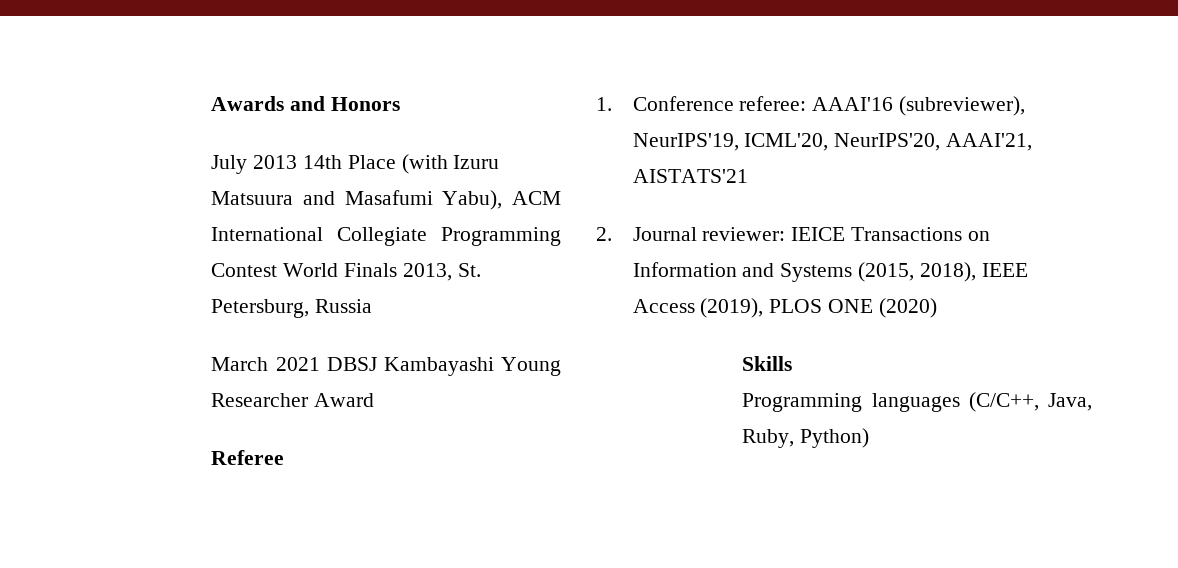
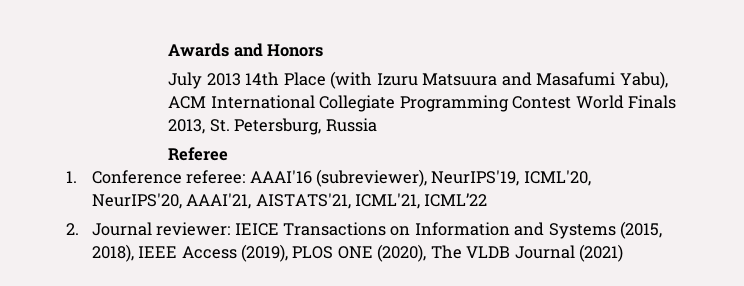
- March 2021 DBSJ Kambayashi Young Researcher Award
- 1. Conference referee: AAAI'16 (subreviewer), NeurIPS'19, ICML'20, NeurIPS'20, AAAI'21, AISTATS'21
+ 1. Conference referee: AAAI'16 (subreviewer), NeurIPS'19, ICML'20, NeurIPS'20, AAAI'21, AISTATS'21, ICML'21, ICML’22
- 2. Journal reviewer: IEICE Transactions on Information and Systems (2015, 2018), IEEE Access (2019), PLOS ONE (2020)
- Skills
- Programming languages (C/C++, Java, Ruby, Python)
+ 2. Journal reviewer: IEICE Transactions on Information and Systems (2015, 2018), IEEE Access (2019), PLOS ONE (2020), The VLDB Journal (2021)

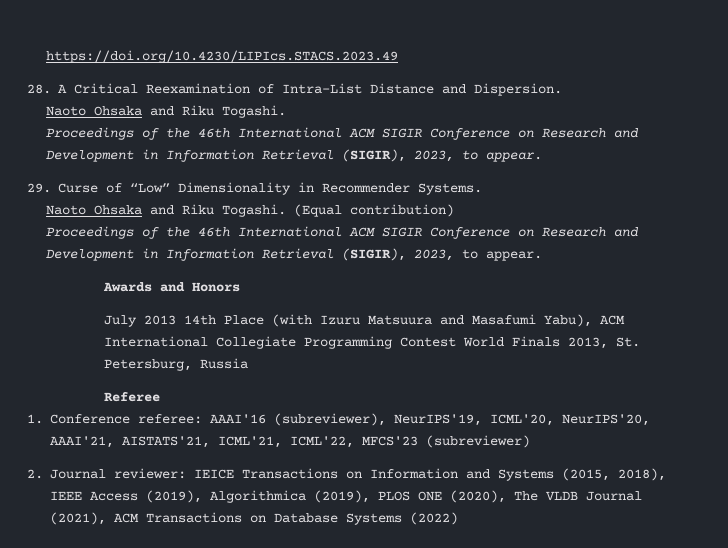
+ https://doi.org/10.4230/LIPIcs.STACS.2023.49
+ 28. A Critical Reexamination of Intra-List Distance and Dispersion.
+ Naoto Ohsaka and Riku Togashi.
+ Proceedings of the 46th International ACM SIGIR Conference on Research and Development in Information Retrieval (SIGIR), 2023, to appear.
+ 29. Curse of “Low” Dimensionality in Recommender Systems.
+ Naoto Ohsaka and Riku Togashi. (Equal contribution)
+ Proceedings of the 46th International ACM SIGIR Conference on Research and Development in Information Retrieval (SIGIR), 2023, to appear.
- 1. Conference referee: AAAI'16 (subreviewer), NeurIPS'19, ICML'20, NeurIPS'20, AAAI'21, AISTATS'21, ICML'21, ICML’22
+ 1. Conference referee: AAAI'16 (subreviewer), NeurIPS'19, ICML'20, NeurIPS'20, AAAI'21, AISTATS'21, ICML'21, ICML'22, MFCS'23 (subreviewer)
- 2. Journal reviewer: IEICE Transactions on Information and Systems (2015, 2018), IEEE Access (2019), PLOS ONE (2020), The VLDB Journal (2021)
+ 2. Journal reviewer: IEICE Transactions on Information and Systems (2015, 2018), IEEE Access (2019), Algorithmica (2019), PLOS ONE (2020), The VLDB Journal (2021), ACM Transactions on Database Systems (2022)

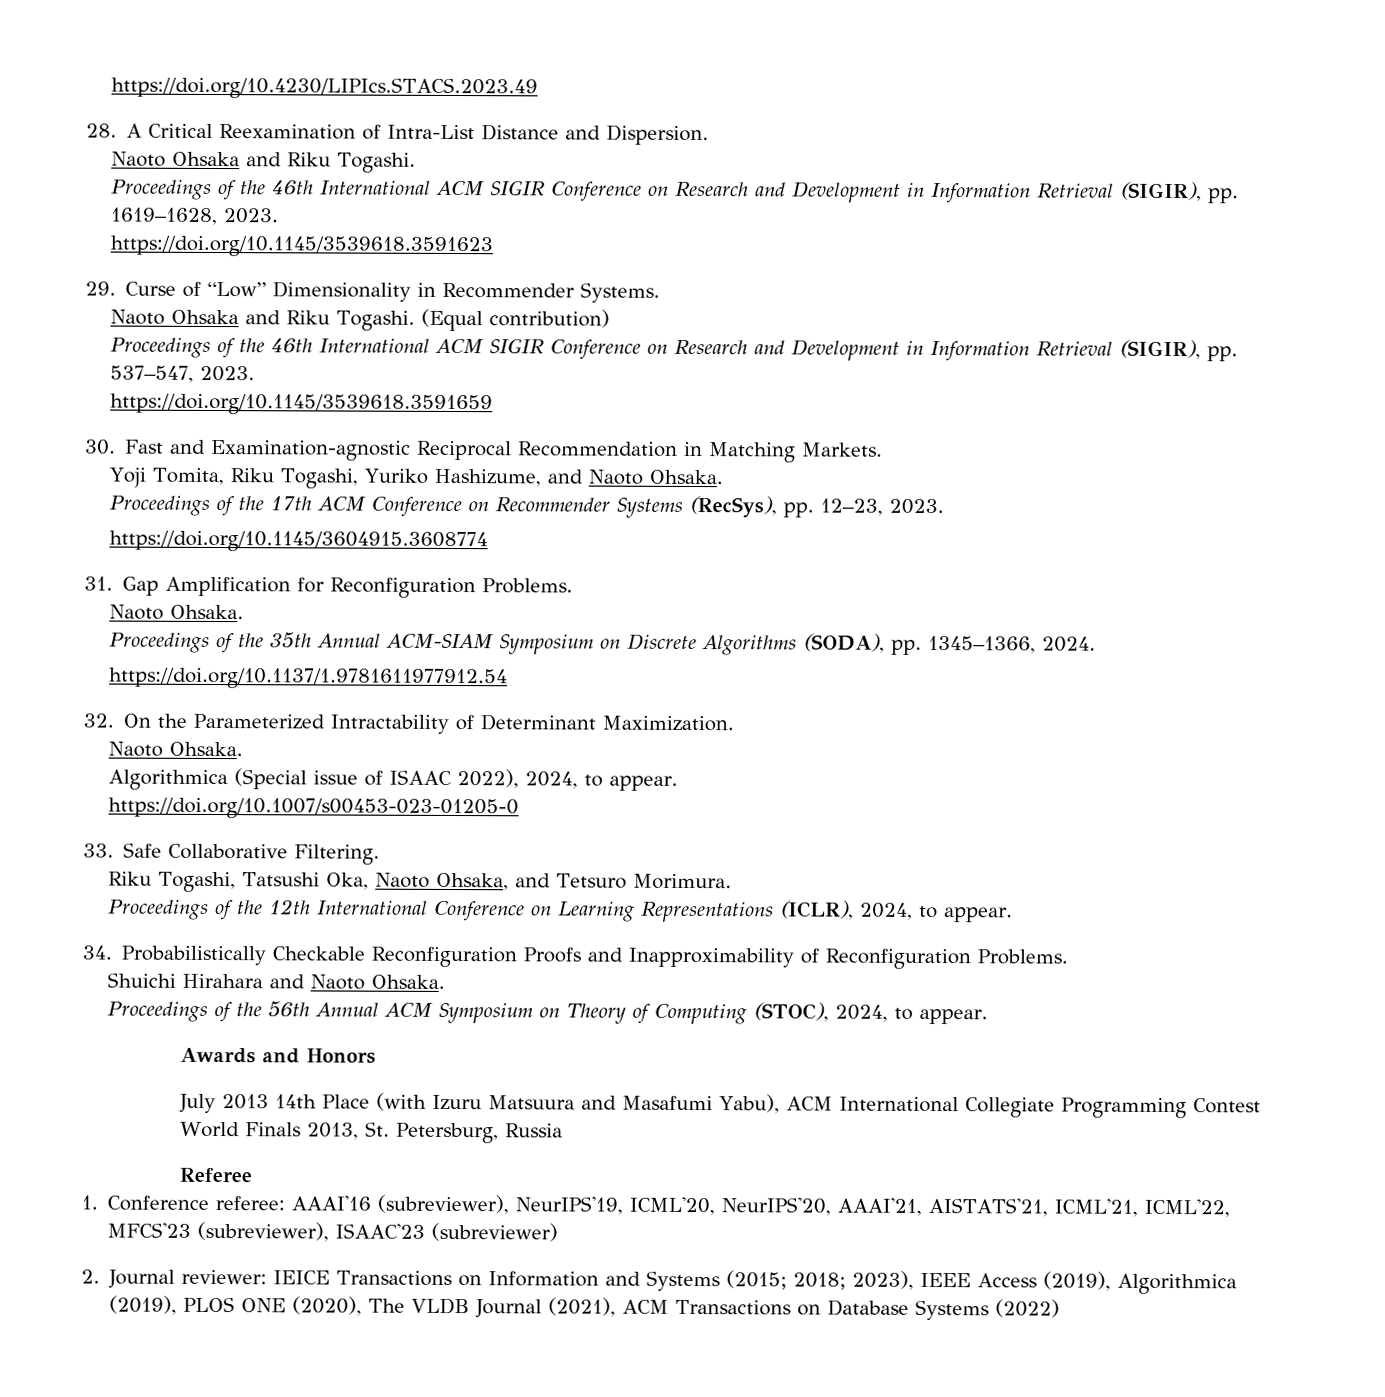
  28. A Critical Reexamination of Intra-List Distance and Dispersion.
  Naoto Ohsaka and Riku Togashi.
- Proceedings of the 46th International ACM SIGIR Conference on Research and Development in Information Retrieval (SIGIR), 2023, to appear.
+ Proceedings of the 46th International ACM SIGIR Conference on Research and Development in Information Retrieval (SIGIR), pp. 1619–1628, 2023.
+ https://doi.org/10.1145/3539618.3591623
  (Equal contribution)
- Proceedings of the 46th International ACM SIGIR Conference on Research and Development in Information Retrieval (SIGIR), 2023, to appear.
+ Proceedings of the 46th International ACM SIGIR Conference on Research and Development in Information Retrieval (SIGIR), pp. 537–547, 2023.
+ https://doi.org/10.1145/3539618.3591659
+ 30. Fast and Examination-agnostic Reciprocal Recommendation in Matching Markets.
+ Yoji Tomita, Riku Togashi, Yuriko Hashizume, and Naoto Ohsaka.
+ Proceedings of the 17th ACM Conference on Recommender Systems (RecSys), pp. 12–23, 2023.
+ https://doi.org/10.1145/3604915.3608774
+ 31. Gap Amplification for Reconfiguration Problems.
+ Naoto Ohsaka.
+ Proceedings of the 35th Annual ACM-SIAM Symposium on Discrete Algorithms (SODA), pp. 1345–1366, 2024.
+ https://doi.org/10.1137/1.9781611977912.54
+ 32. On the Parameterized Intractability of Determinant Maximization.
+ Naoto Ohsaka.
+ Algorithmica (Special issue of ISAAC 2022), 2024, to appear.
+ https://doi.org/10.1007/s00453-023-01205-0
+ 33. Safe Collaborative Filtering.
+ Riku Togashi, Tatsushi Oka, Naoto Ohsaka, and Tetsuro Morimura.
+ Proceedings of the 12th International Conference on Learning Representations (ICLR), 2024, to appear.
+ 34. Probabilistically Checkable Reconfiguration Proofs and Inapproximability of Reconfiguration Problems.
+ Shuichi Hirahara and Naoto Ohsaka.
+ Proceedings of the 56th Annual ACM Symposium on Theory of Computing (STOC), 2024, to appear.
- 1. Conference referee: AAAI'16 (subreviewer), NeurIPS'19, ICML'20, NeurIPS'20, AAAI'21, AISTATS'21, ICML'21, ICML'22, MFCS'23 (subreviewer)
+ 1. Conference referee: AAAI'16 (subreviewer), NeurIPS'19, ICML'20, NeurIPS'20, AAAI'21, AISTATS'21, ICML'21, ICML'22, MFCS'23 (subreviewer), ISAAC'23 (subreviewer)
- 2. Journal reviewer: IEICE Transactions on Information and Systems (2015, 2018), IEEE Access (2019), Algorithmica (2019), PLOS ONE (2020), The VLDB Journal (2021), ACM Transactions on Database Systems (2022)
+ 2. Journal reviewer: IEICE Transactions on Information and Systems (2015; 2018; 2023), IEEE Access (2019), Algorithmica (2019), PLOS ONE (2020), The VLDB Journal (2021), ACM Transactions on Database Systems (2022)

